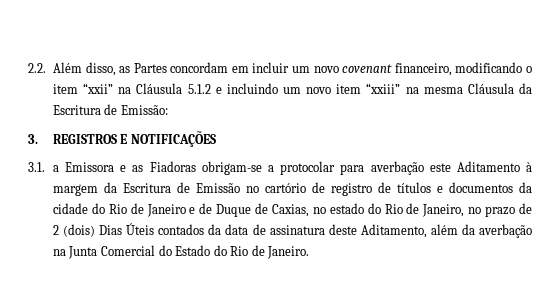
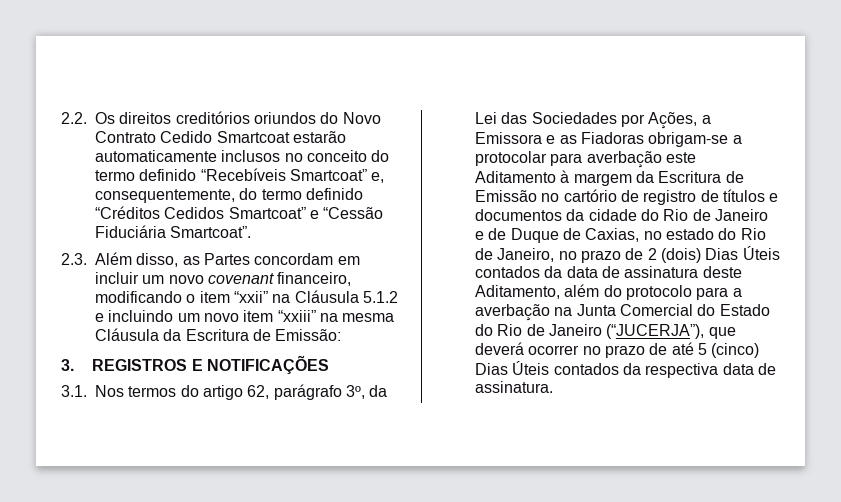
- 2.2. Além disso, as Partes concordam em incluir um novo covenant financeiro, modificando o item “xxii” na Cláusula 5.1.2 e incluindo um novo item “xxiii” na mesma Cláusula da Escritura de Emissão:
+ 2.2. Os direitos creditórios oriundos do Novo Contrato Cedido Smartcoat estarão automaticamente inclusos no conceito do termo definido “Recebíveis Smartcoat” e, consequentemente, do termo definido “Créditos Cedidos Smartcoat” e “Cessão Fiduciária Smartcoat”.
+ 2.3. Além disso, as Partes concordam em incluir um novo covenant financeiro, modificando o item “xxii” na Cláusula 5.1.2 e incluindo um novo item “xxiii” na mesma Cláusula da Escritura de Emissão:
- 3.1. a Emissora e as Fiadoras obrigam-se a protocolar para averbação este Aditamento à margem da Escritura de Emissão no cartório de registro de títulos e documentos da cidade do Rio de Janeiro e de Duque de Caxias, no estado do Rio de Janeiro, no prazo de 2 (dois) Dias Úteis contados da data de assinatura deste Aditamento, além da averbação na Junta Comercial do Estado do Rio de Janeiro.
+ 3.1. Nos termos do artigo 62, parágrafo 3º, da Lei das Sociedades por Ações, a Emissora e as Fiadoras obrigam-se a protocolar para averbação este Aditamento à margem da Escritura de Emissão no cartório de registro de títulos e documentos da cidade do Rio de Janeiro e de Duque de Caxias, no estado do Rio de Janeiro, no prazo de 2 (dois) Dias Úteis contados da data de assinatura deste Aditamento, além do protocolo para a averbação na Junta Comercial do Estado do Rio de Janeiro (“JUCERJA”), que deverá ocorrer no prazo de até 5 (cinco) Dias Úteis contados da respectiva data de assinatura.

